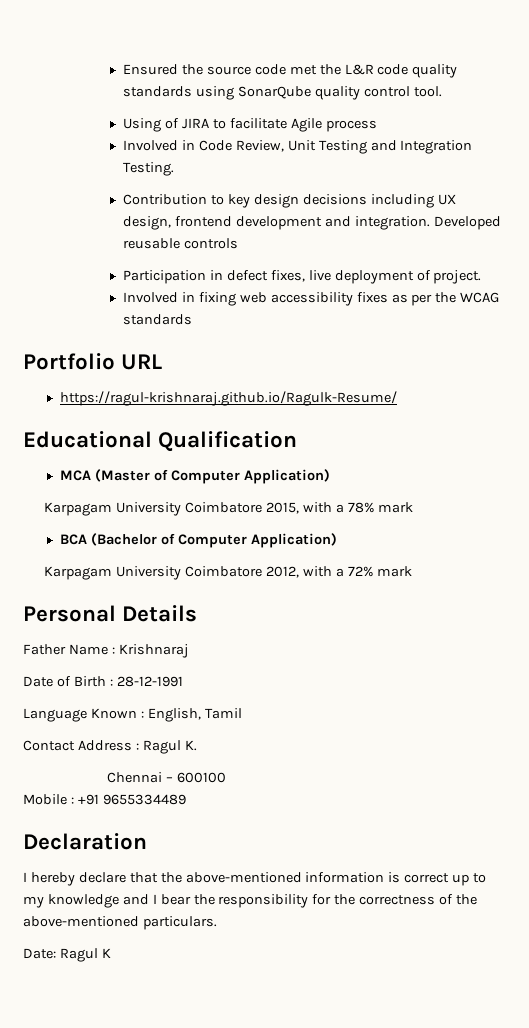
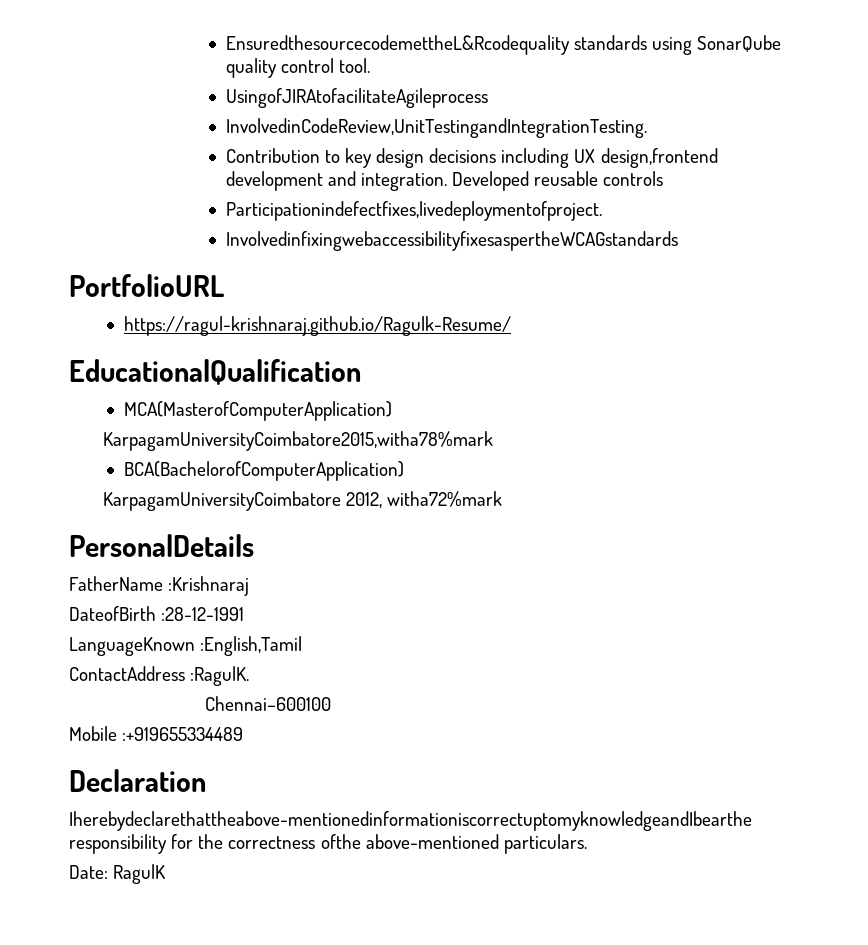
- Ensured the source code met the L&R code quality standards using SonarQube quality control tool.
+ EnsuredthesourcecodemettheL&Rcodequality standards using SonarQube quality control tool.
- Using of JIRA to facilitate Agile process
- Involved in Code Review, Unit Testing and Integration Testing.
+ UsingofJIRAtofacilitateAgileprocess
+ InvolvedinCodeReview,UnitTestingandIntegrationTesting.
- Contribution to key design decisions including UX design, frontend development and integration.
+ Contribution to key design decisions including UX design,frontend development and integration.
- Participation in defect fixes, live deployment of project.
- Involved in fixing web accessibility fixes as per the WCAG standards
- Portfolio URL
+ Participationindefectfixes,livedeploymentofproject.
+ InvolvedinfixingwebaccessibilityfixesaspertheWCAGstandards
+ PortfolioURL
  https://ragul-krishnaraj.github.io/Ragulk-Resume/
- Educational Qualification
- MCA (Master of Computer Application)
- Karpagam University Coimbatore 2015, with a 78% mark
- BCA (Bachelor of Computer Application)
- Karpagam University Coimbatore 2012, with a 72% mark
- Personal Details
- Father Name : Krishnaraj
- Date of Birth : 28-12-1991
- Language Known : English, Tamil
- Contact Address : Ragul K.
- Chennai – 600100
- Mobile : +91 9655334489
+ EducationalQualification
+ MCA(MasterofComputerApplication)
+ KarpagamUniversityCoimbatore2015,witha78%mark
+ BCA(BachelorofComputerApplication)
+ KarpagamUniversityCoimbatore 2012, witha72%mark
+ PersonalDetails
+ FatherName :Krishnaraj
+ DateofBirth :28-12-1991
+ LanguageKnown :English,Tamil
+ ContactAddress :RagulK.
+ Chennai–600100
+ Mobile :+919655334489
  Declaration
- I hereby declare that the above-mentioned information is correct up to my knowledge and I bear the responsibility for the correctness of the above-mentioned particulars.
+ Iherebydeclarethattheabove-mentionedinformationiscorrectuptomyknowledgeandIbearthe responsibility for the correctness ofthe above-mentioned particulars.
- Date: Ragul K
+ Date: RagulK

